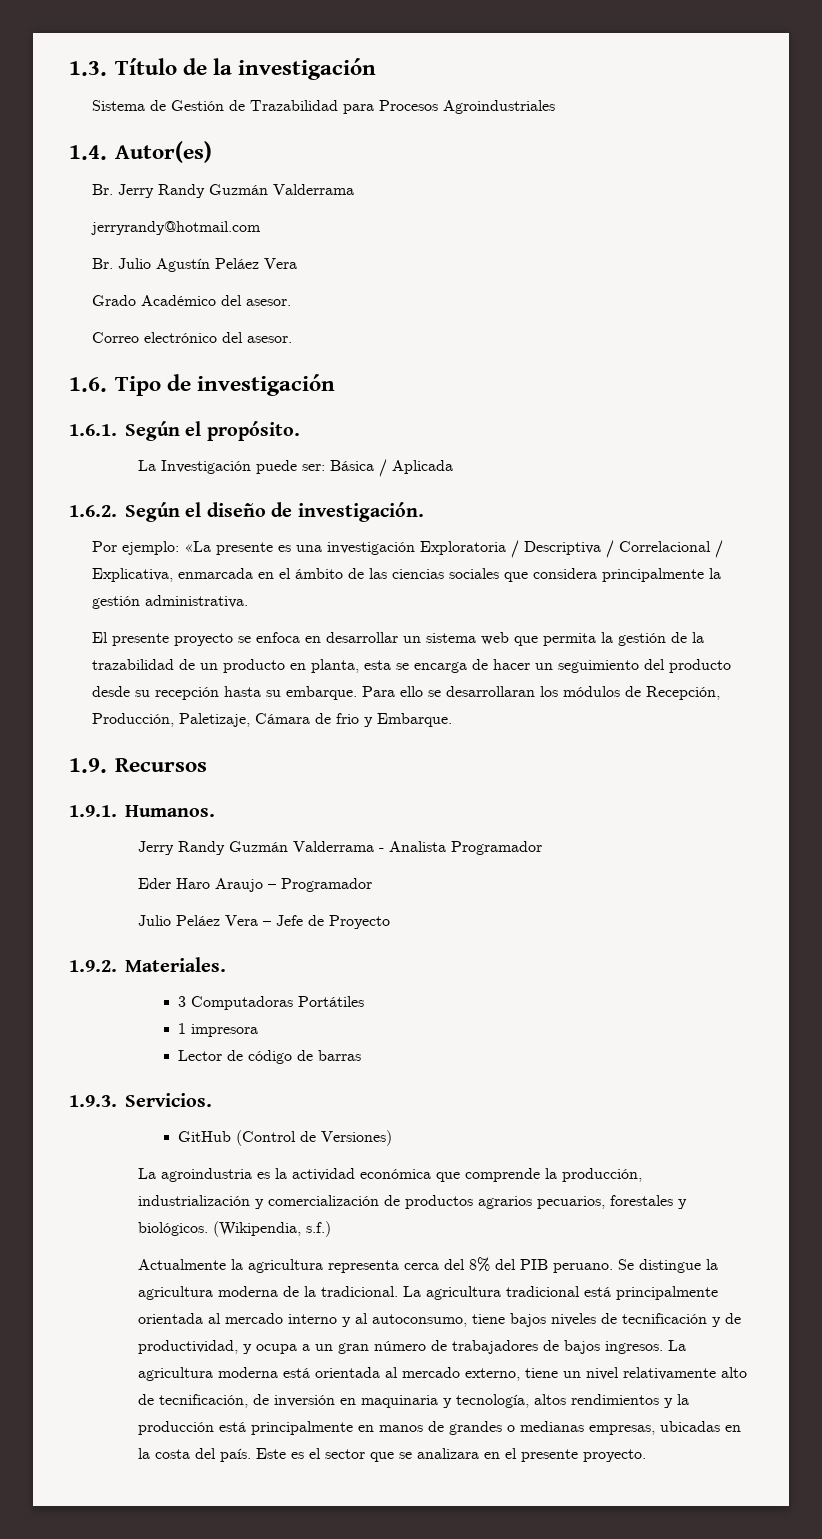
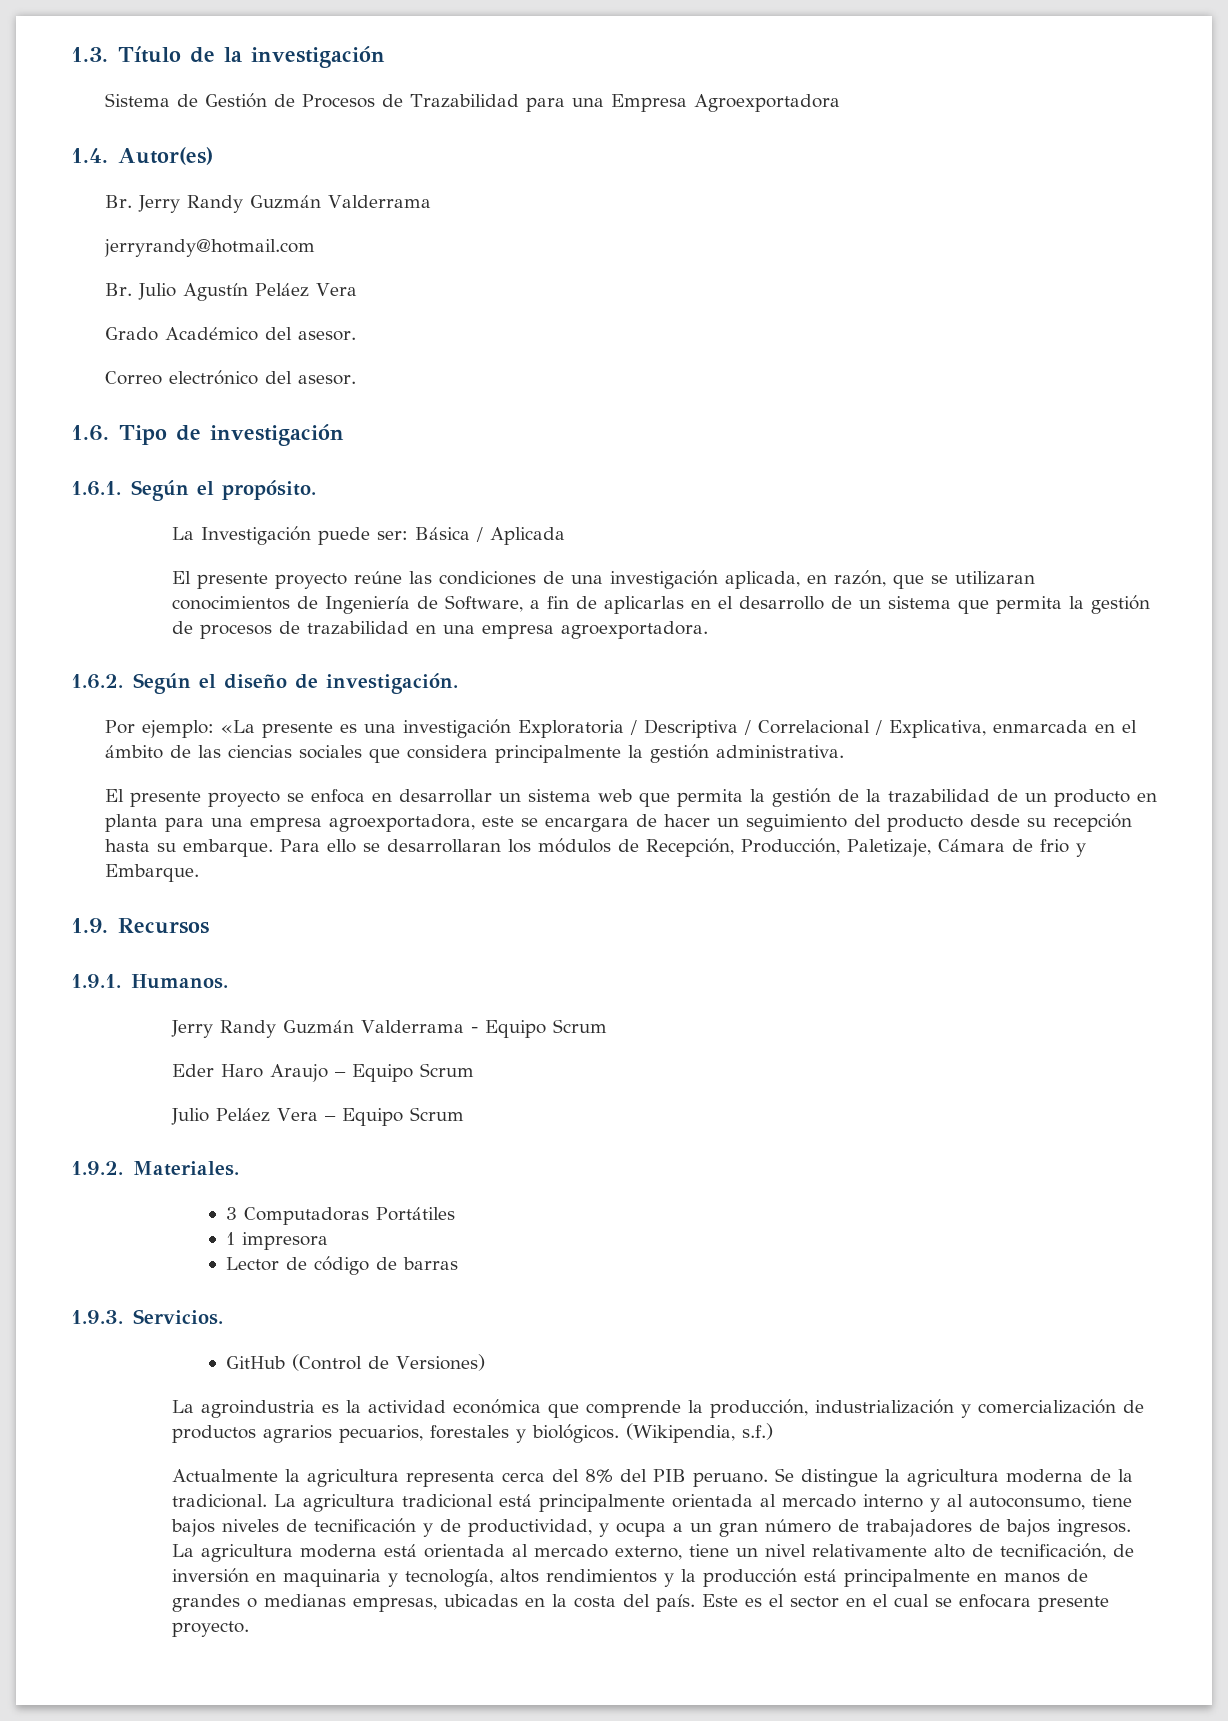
- Sistema de Gestión de Trazabilidad para Procesos Agroindustriales
+ Sistema de Gestión de Procesos de Trazabilidad para una Empresa Agroexportadora
+ El presente proyecto reúne las condiciones de una investigación aplicada, en razón, que se utilizaran conocimientos de Ingeniería de Software, a fin de aplicarlas en el desarrollo de un sistema que permita la gestión de procesos de trazabilidad en una empresa agroexportadora.
- El presente proyecto se enfoca en desarrollar un sistema web que permita la gestión de la trazabilidad de un producto en planta, esta se encarga de hacer un seguimiento del producto desde su recepción hasta su embarque.
+ El presente proyecto se enfoca en desarrollar un sistema web que permita la gestión de la trazabilidad de un producto en planta para una empresa agroexportadora, este se encargara de hacer un seguimiento del producto desde su recepción hasta su embarque.
- Jerry Randy Guzmán Valderrama - Analista Programador
+ Jerry Randy Guzmán Valderrama - Equipo Scrum
- Eder Haro Araujo – Programador
+ Eder Haro Araujo – Equipo Scrum
- Julio Peláez Vera – Jefe de Proyecto
+ Julio Peláez Vera – Equipo Scrum
- Este es el sector que se analizara en el presente proyecto.
+ Este es el sector en el cual se enfocara presente proyecto.

